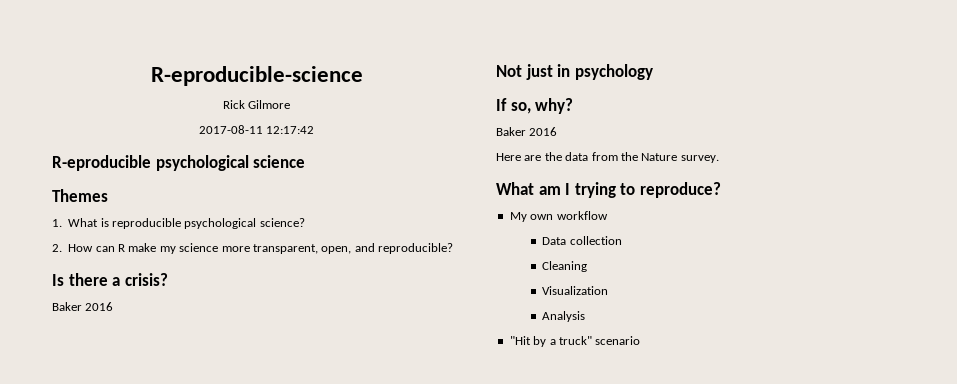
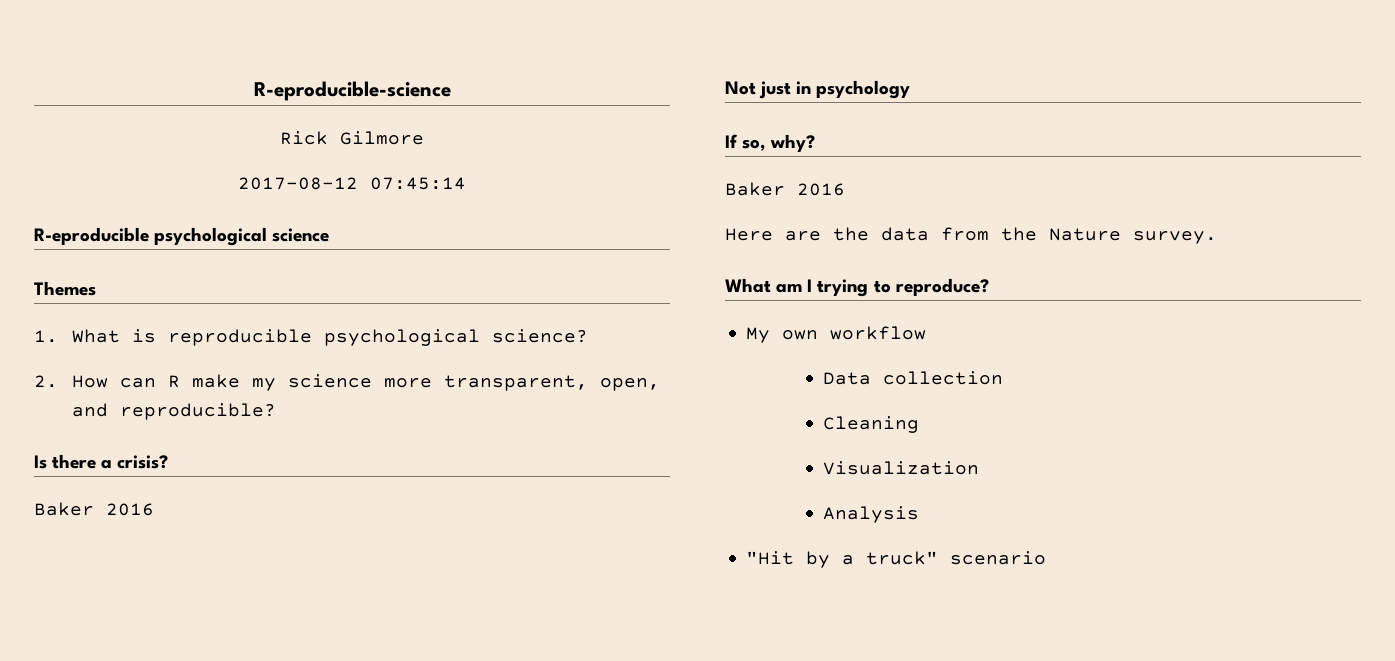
- 2017-08-11 12:17:42
+ 2017-08-12 07:45:14

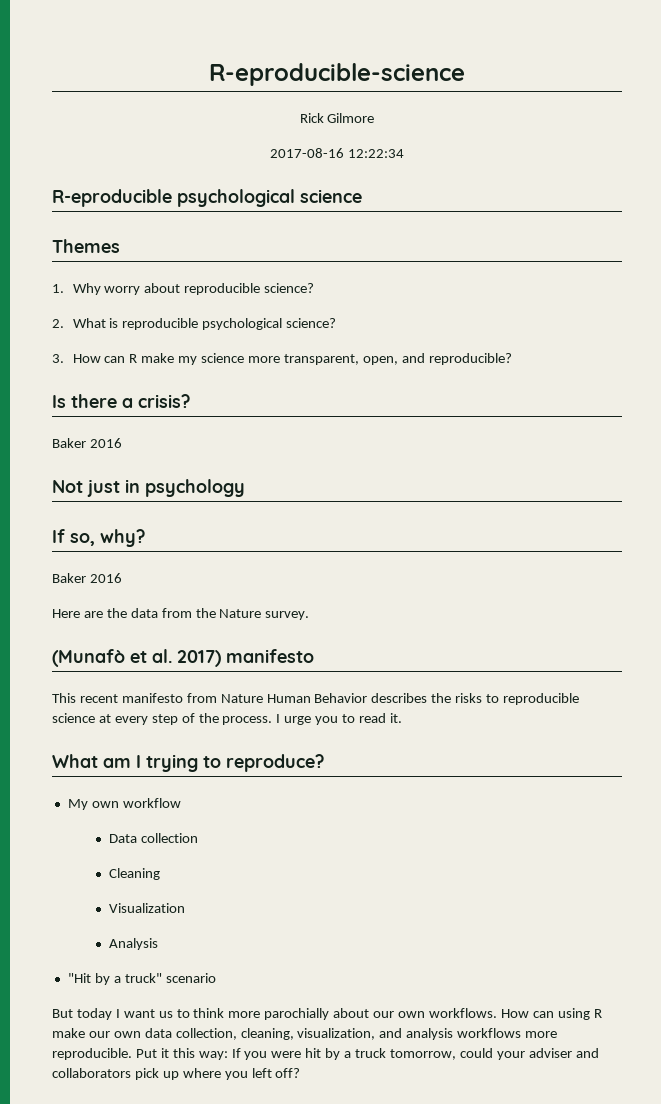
- 2017-08-12 07:45:14
+ 2017-08-16 12:22:34
- 1. What is reproducible psychological science?
+ 1. Why worry about reproducible science?
+ 2. What is reproducible psychological science?
- 2. How can R make my science more transparent, open, and reproducible?
+ 3. How can R make my science more transparent, open, and reproducible?
+ (Munafò et al. 2017) manifesto
+ This recent manifesto from Nature Human Behavior describes the risks to reproducible science at every step of the process. I urge you to read it.
+ But today I want us to think more parochially about our own workflows. How can using R make our own data collection, cleaning, visualization, and analysis workflows more reproducible. Put it this way: If you were hit by a truck tomorrow, could your adviser and collaborators pick up where you left off?

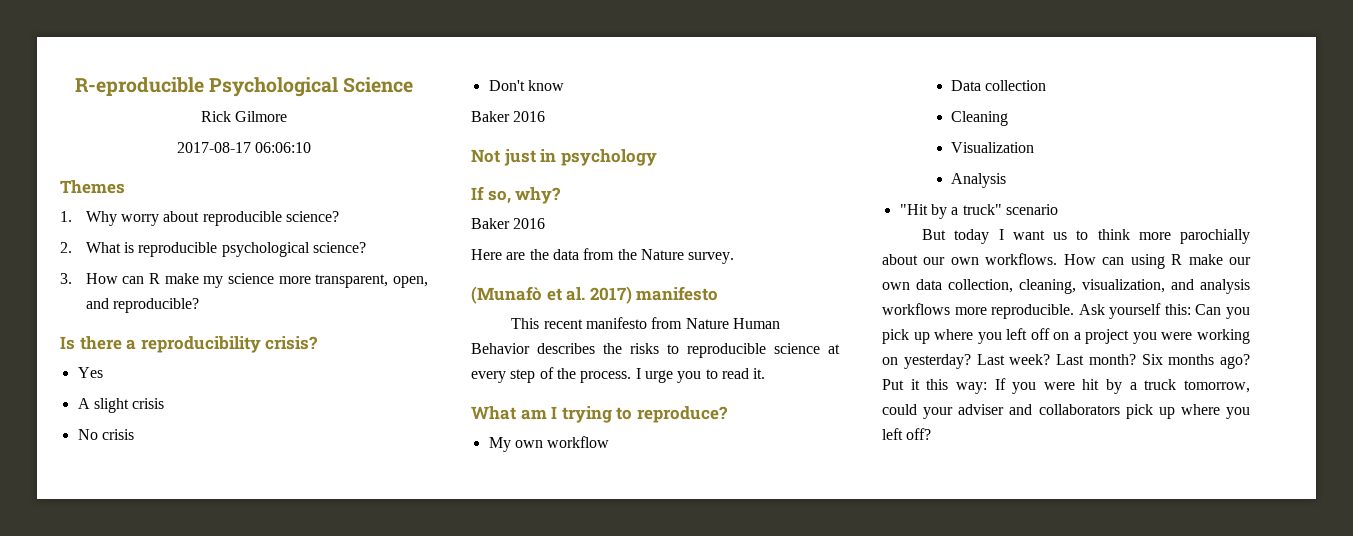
- R-eproducible-science
+ R-eproducible Psychological Science
- 2017-08-16 12:22:34
- R-eproducible psychological science
+ 2017-08-17 06:06:10
- Is there a crisis?
+ Is there a reproducibility crisis?
+ Yes
+ A slight crisis
+ No crisis
+ Don't know
+ Ask yourself this: Can you pick up where you left off on a project you were working on yesterday? Last week? Last month? Six months ago?

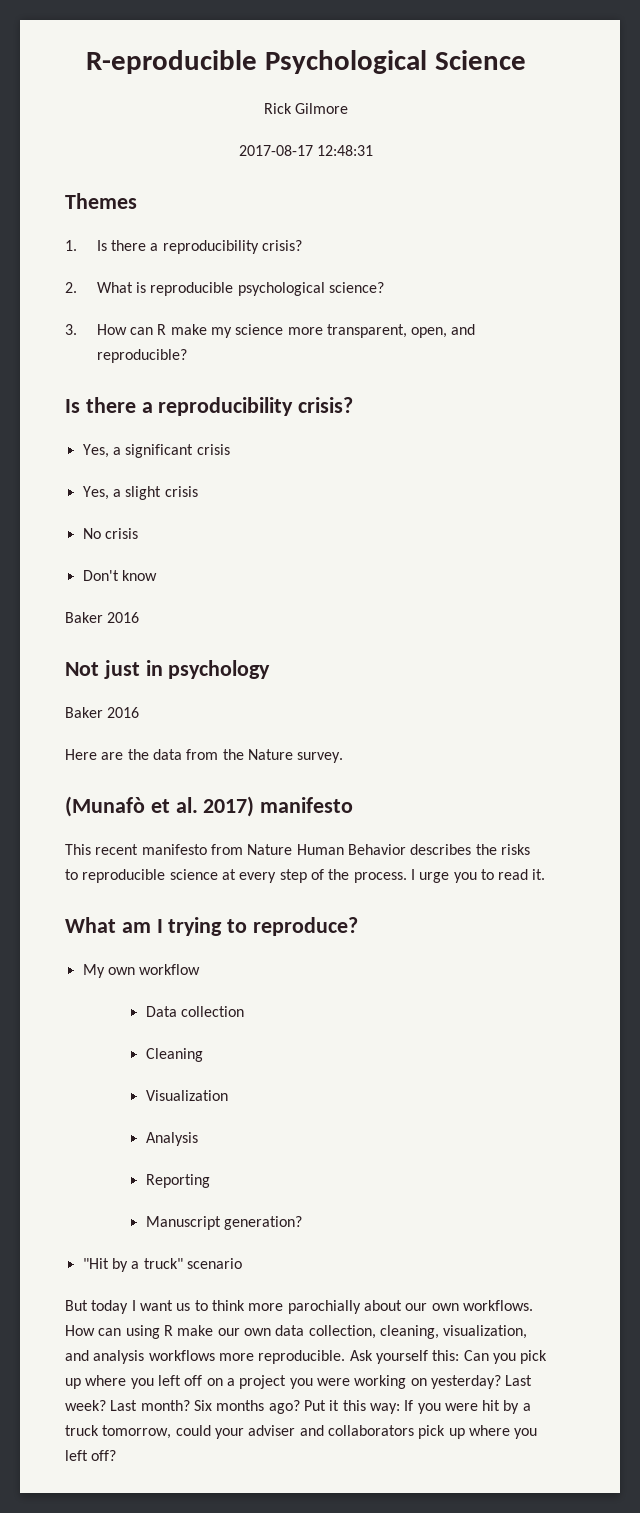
- 2017-08-17 06:06:10
+ 2017-08-17 12:48:31
- 1. Why worry about reproducible science?
+ 1. Is there a reproducibility crisis?
- Yes
- A slight crisis
+ Yes, a significant crisis
+ Yes, a slight crisis
- If so, why?
+ Reporting
+ Manuscript generation?

